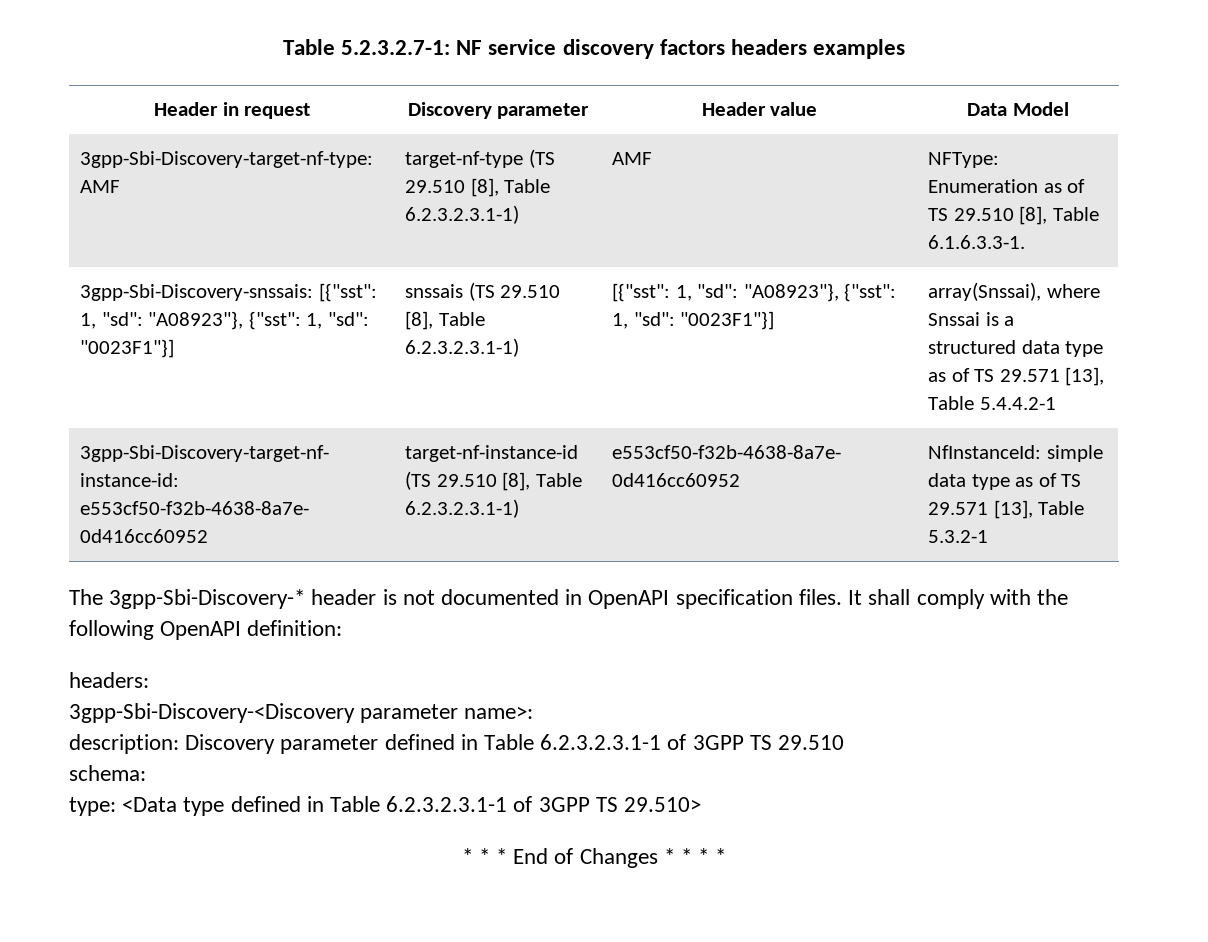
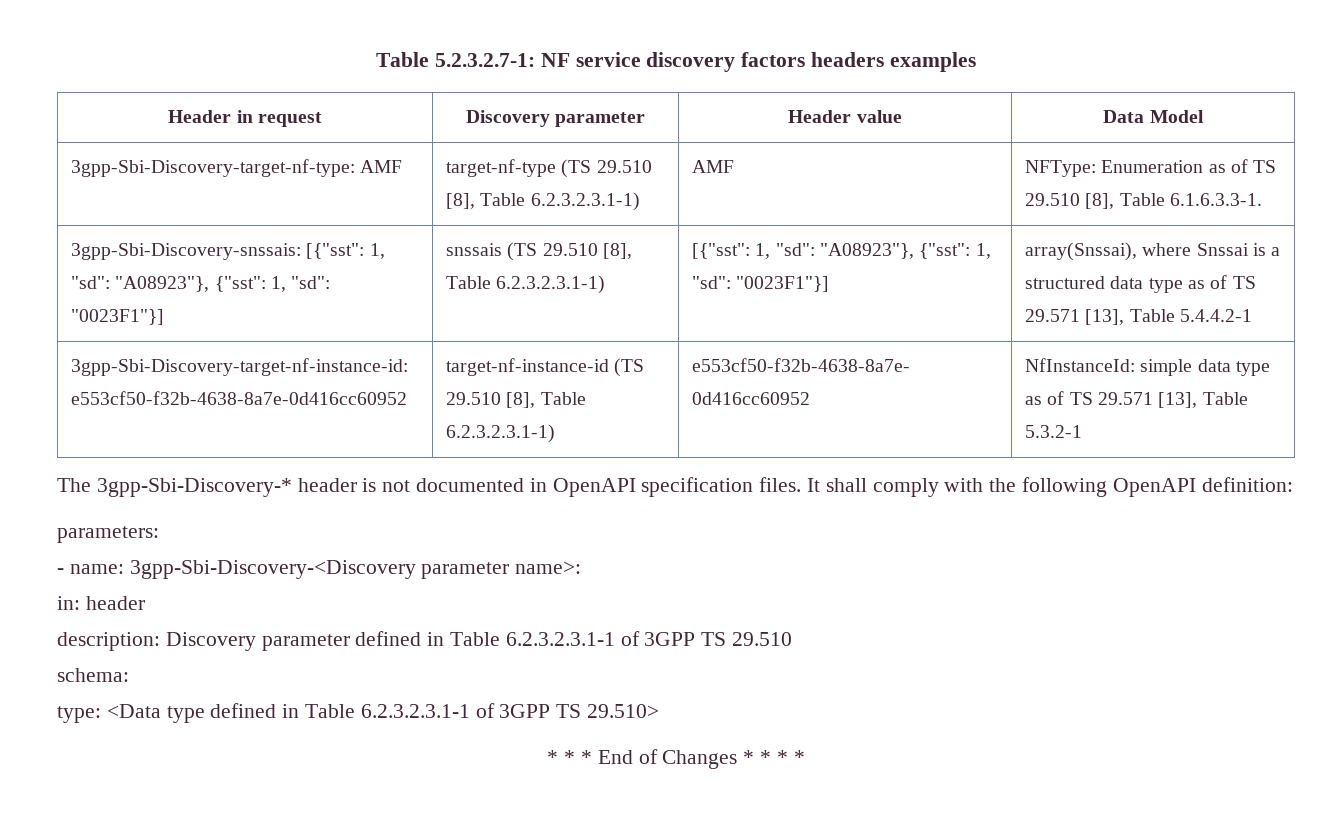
- headers:
- 3gpp-Sbi-Discovery-<Discovery parameter name>:
+ parameters:
+ - name: 3gpp-Sbi-Discovery-<Discovery parameter name>:
+ in: header

